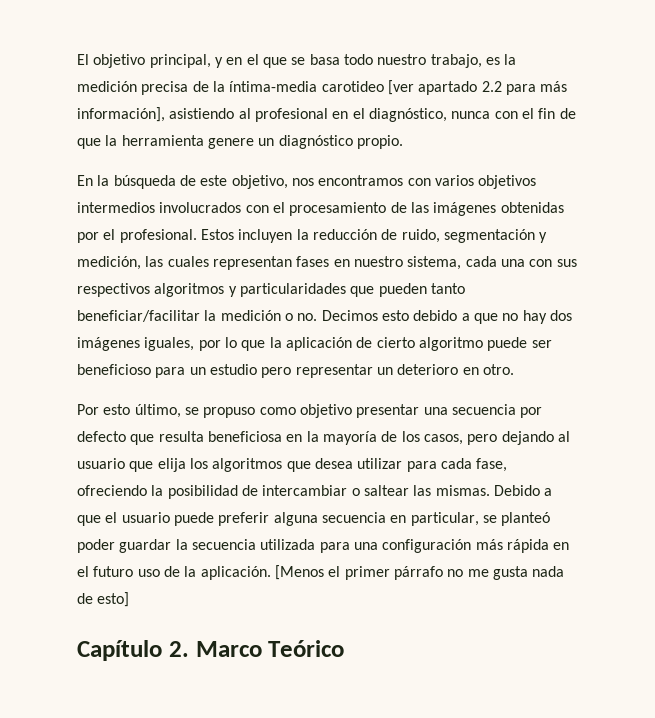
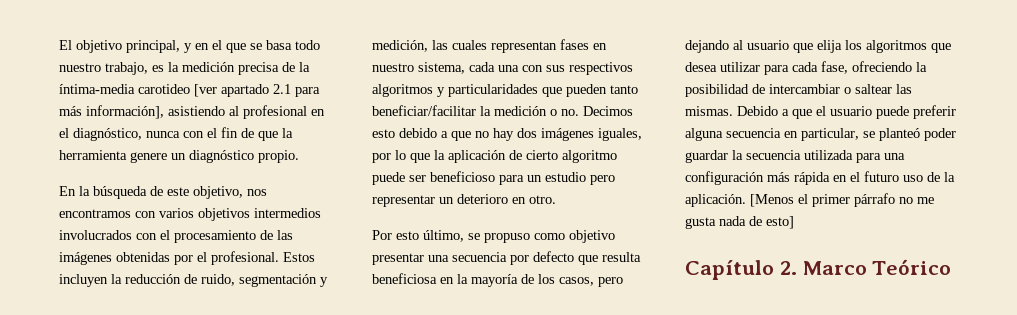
- El objetivo principal, y en el que se basa todo nuestro trabajo, es la medición precisa de la íntima-media carotideo [ver apartado 2.2 para más información], asistiendo al profesional en el diagnóstico, nunca con el fin de que la herramienta genere un diagnóstico propio.
+ El objetivo principal, y en el que se basa todo nuestro trabajo, es la medición precisa de la íntima-media carotideo [ver apartado 2.1 para más información], asistiendo al profesional en el diagnóstico, nunca con el fin de que la herramienta genere un diagnóstico propio.

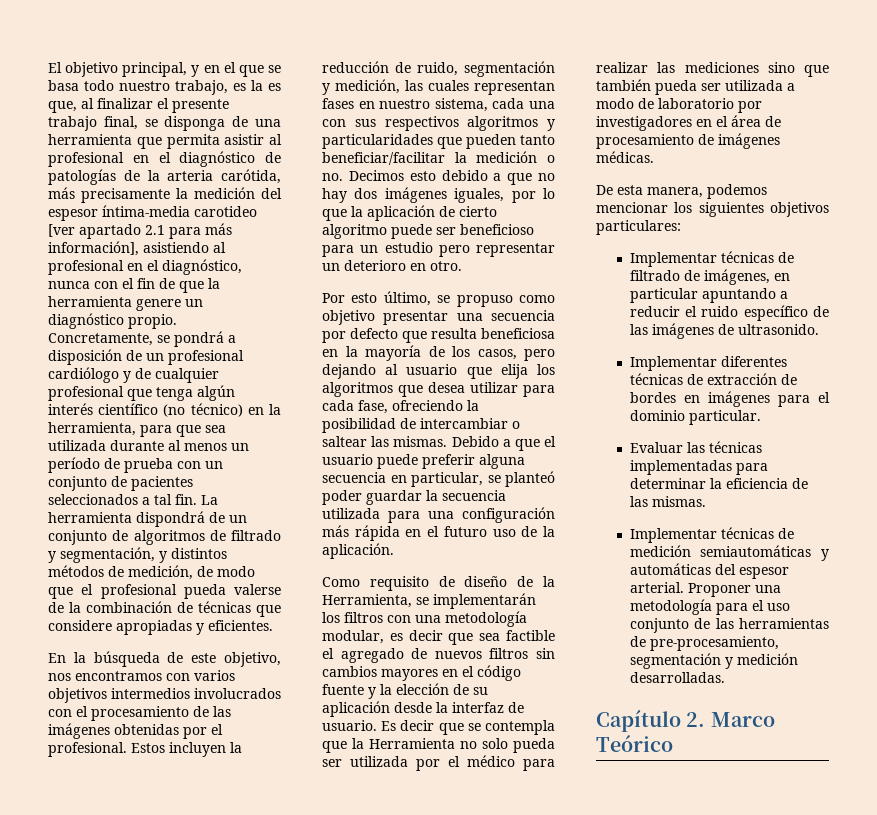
- El objetivo principal, y en el que se basa todo nuestro trabajo, es la medición precisa de la íntima-media carotideo [ver apartado 2.1 para más información], asistiendo al profesional en el diagnóstico, nunca con el fin de que la herramienta genere un diagnóstico propio.
+ El objetivo principal, y en el que se basa todo nuestro trabajo, es la es que, al finalizar el presente trabajo final, se disponga de una herramienta que permita asistir al profesional en el diagnóstico de patologías de la arteria carótida, más precisamente la medición del espesor íntima-media carotideo [ver apartado 2.1 para más información], asistiendo al profesional en el diagnóstico, nunca con el fin de que la herramienta genere un diagnóstico propio. Concretamente, se pondrá a disposición de un profesional cardiólogo y de cualquier profesional que tenga algún interés científico (no técnico) en la herramienta, para que sea utilizada durante al menos un período de prueba con un conjunto de pacientes seleccionados a tal fin. La herramienta dispondrá de un conjunto de algoritmos de filtrado y segmentación, y distintos métodos de medición, de modo que el profesional pueda valerse de la combinación de técnicas que considere apropiadas y eficientes.
- Debido a que el usuario puede preferir alguna secuencia en particular, se planteó poder guardar la secuencia utilizada para una configuración más rápida en el futuro uso de la aplicación. [Menos el primer párrafo no me gusta nada de esto]
+ Debido a que el usuario puede preferir alguna secuencia en particular, se planteó poder guardar la secuencia utilizada para una configuración más rápida en el futuro uso de la aplicación.
+ Como requisito de diseño de la Herramienta, se implementarán los filtros con una metodología modular, es decir que sea factible el agregado de nuevos filtros sin cambios mayores en el código fuente y la elección de su aplicación desde la interfaz de usuario. Es decir que se contempla que la Herramienta no solo pueda ser utilizada por el médico para realizar las mediciones sino que también pueda ser utilizada a modo de laboratorio por investigadores en el área de procesamiento de imágenes médicas.
+ De esta manera, podemos mencionar los siguientes objetivos particulares:
+ Implementar técnicas de filtrado de imágenes, en particular apuntando a reducir el ruido específico de las imágenes de ultrasonido.
+ Implementar diferentes técnicas de extracción de bordes en imágenes para el dominio particular.
+ Evaluar las técnicas implementadas para determinar la eficiencia de las mismas.
+ Implementar técnicas de medición semiautomáticas y automáticas del espesor arterial. Proponer una metodología para el uso conjunto de las herramientas de pre-procesamiento, segmentación y medición desarrolladas.

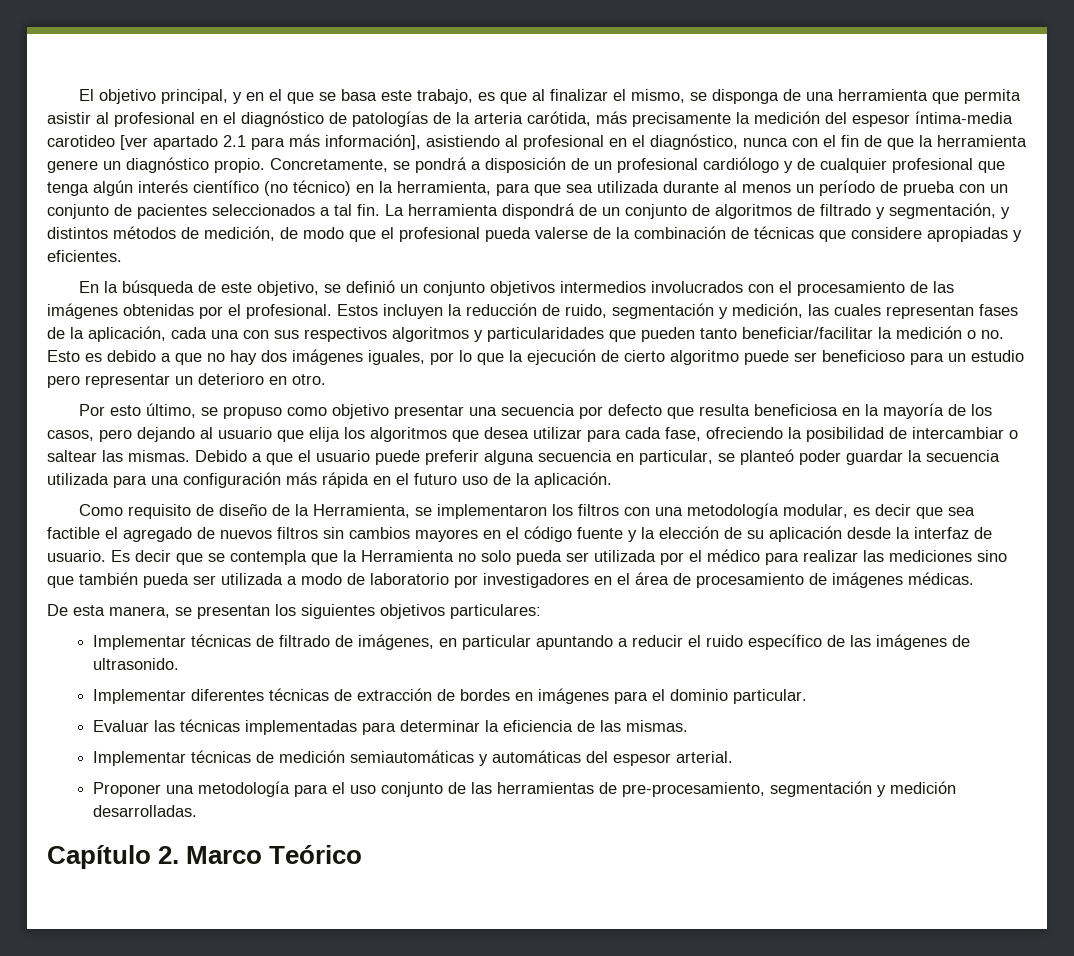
- El objetivo principal, y en el que se basa todo nuestro trabajo, es la es que, al finalizar el presente trabajo final, se disponga de una herramienta que permita asistir al profesional en el diagnóstico de patologías de la arteria carótida, más precisamente la medición del espesor íntima-media carotideo [ver apartado 2.1 para más información], asistiendo al profesional en el diagnóstico, nunca con el fin de que la herramienta genere un diagnóstico propio.
+ El objetivo principal, y en el que se basa este trabajo, es que al finalizar el mismo, se disponga de una herramienta que permita asistir al profesional en el diagnóstico de patologías de la arteria carótida, más precisamente la medición del espesor íntima-media carotideo [ver apartado 2.1 para más información], asistiendo al profesional en el diagnóstico, nunca con el fin de que la herramienta genere un diagnóstico propio.
- En la búsqueda de este objetivo, nos encontramos con varios objetivos intermedios involucrados con el procesamiento de las imágenes obtenidas por el profesional.
+ En la búsqueda de este objetivo, se definió un conjunto objetivos intermedios involucrados con el procesamiento de las imágenes obtenidas por el profesional.
- Estos incluyen la reducción de ruido, segmentación y medición, las cuales representan fases en nuestro sistema, cada una con sus respectivos algoritmos y particularidades que pueden tanto beneficiar/facilitar la medición o no. Decimos esto debido a que no hay dos imágenes iguales, por lo que la aplicación de cierto algoritmo puede ser beneficioso para un estudio pero representar un deterioro en otro.
+ Estos incluyen la reducción de ruido, segmentación y medición, las cuales representan fases de la aplicación, cada una con sus respectivos algoritmos y particularidades que pueden tanto beneficiar/facilitar la medición o no. Esto es debido a que no hay dos imágenes iguales, por lo que la ejecución de cierto algoritmo puede ser beneficioso para un estudio pero representar un deterioro en otro.
- Como requisito de diseño de la Herramienta, se implementarán los filtros con una metodología modular, es decir que sea factible el agregado de nuevos filtros sin cambios mayores en el código fuente y la elección de su aplicación desde la interfaz de usuario.
+ Como requisito de diseño de la Herramienta, se implementaron los filtros con una metodología modular, es decir que sea factible el agregado de nuevos filtros sin cambios mayores en el código fuente y la elección de su aplicación desde la interfaz de usuario.
- De esta manera, podemos mencionar los siguientes objetivos particulares:
+ De esta manera, se presentan los siguientes objetivos particulares:
- Implementar técnicas de medición semiautomáticas y automáticas del espesor arterial. Proponer una metodología para el uso conjunto de las herramientas de pre-procesamiento, segmentación y medición desarrolladas.
+ Implementar técnicas de medición semiautomáticas y automáticas del espesor arterial.
+ Proponer una metodología para el uso conjunto de las herramientas de pre-procesamiento, segmentación y medición desarrolladas.

